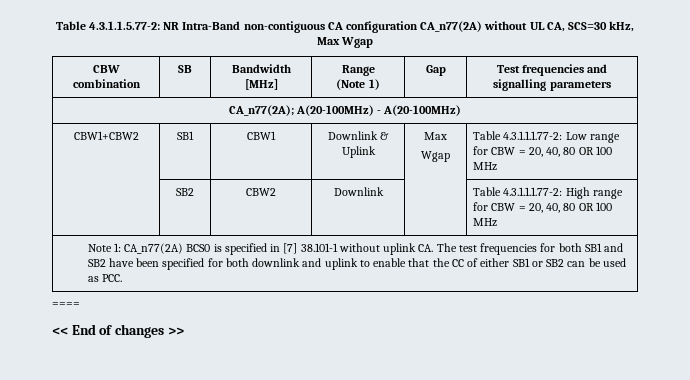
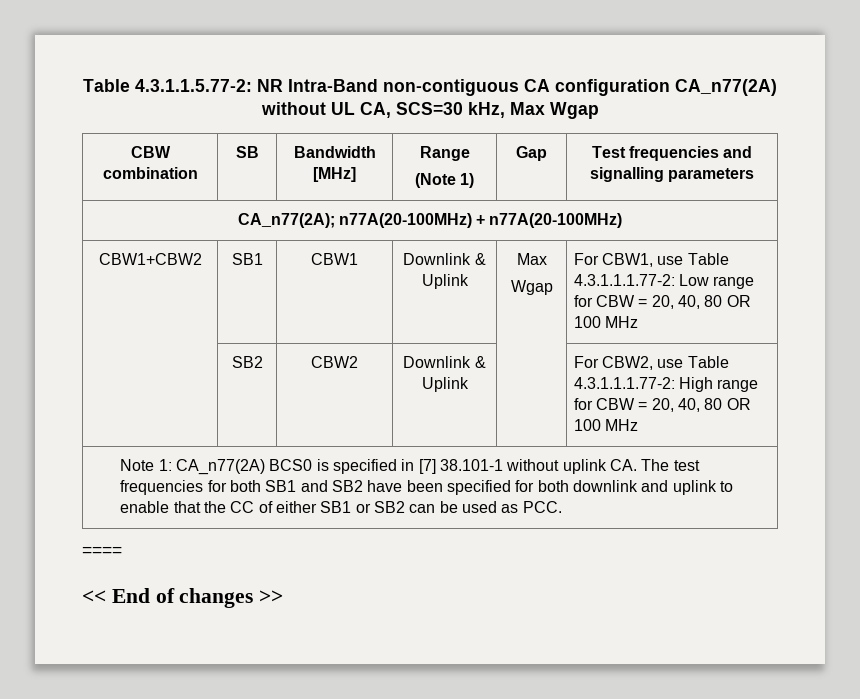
- CA_n77(2A); A(20-100MHz) - A(20-100MHz)
+ CA_n77(2A); n77A(20-100MHz) + n77A(20-100MHz)
  CBW1+CBW2 | SB1 | CBW1 | Downlink & Uplink | Max
- Wgap | Table 4.3.1.1.1.77-2: Low range for CBW = 20, 40, 80 OR 100 MHz
+ Wgap | For CBW1, use Table 4.3.1.1.1.77-2: Low range for CBW = 20, 40, 80 OR 100 MHz
- | SB2 | CBW2 | Downlink | | Table 4.3.1.1.1.77-2: High range for CBW = 20, 40, 80 OR 100 MHz
+ | SB2 | CBW2 | Downlink & Uplink | | For CBW2, use Table 4.3.1.1.1.77-2: High range for CBW = 20, 40, 80 OR 100 MHz

